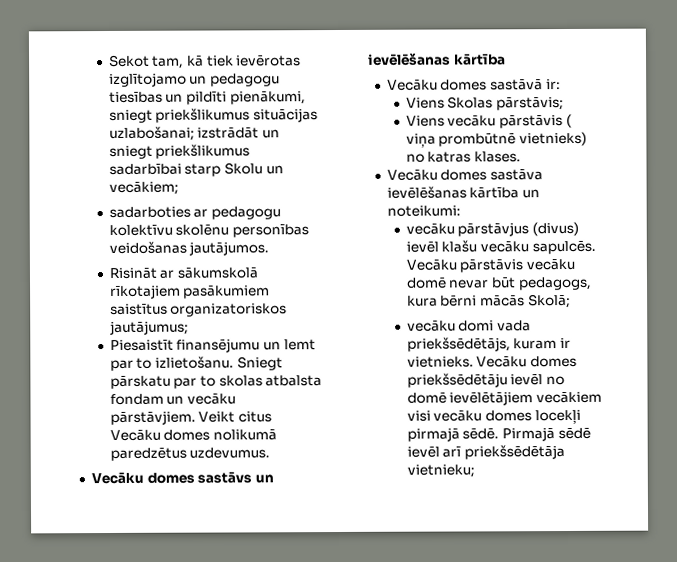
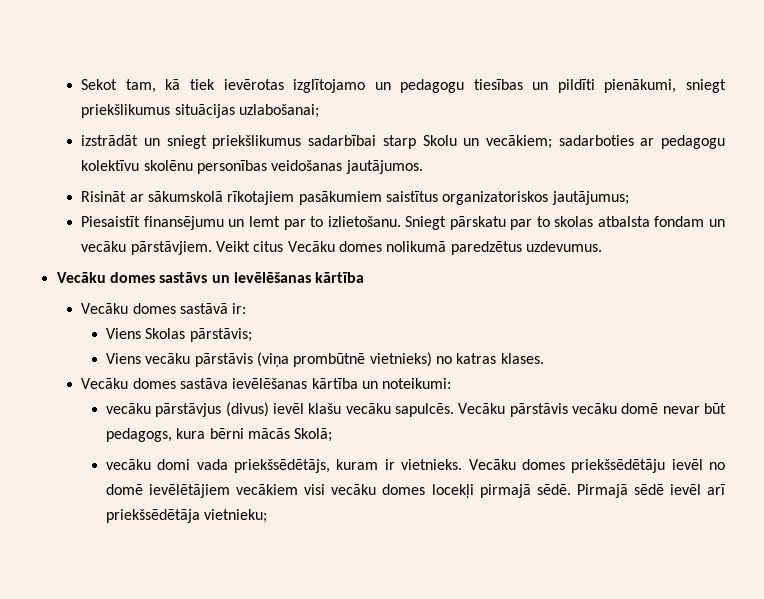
- Sekot tam, kā tiek ievērotas izglītojamo un pedagogu tiesības un pildīti pienākumi, sniegt priekšlikumus situācijas uzlabošanai; izstrādāt un sniegt priekšlikumus sadarbībai starp Skolu un vecākiem;
- sadarboties ar pedagogu kolektīvu skolēnu personības veidošanas jautājumos.
+ Sekot tam, kā tiek ievērotas izglītojamo un pedagogu tiesības un pildīti pienākumi, sniegt priekšlikumus situācijas uzlabošanai;
+ izstrādāt un sniegt priekšlikumus sadarbībai starp Skolu un vecākiem; sadarboties ar pedagogu kolektīvu skolēnu personības veidošanas jautājumos.
- Viens vecāku pārstāvis ( viņa prombūtnē vietnieks) no katras klases.
+ Viens vecāku pārstāvis (viņa prombūtnē vietnieks) no katras klases.

